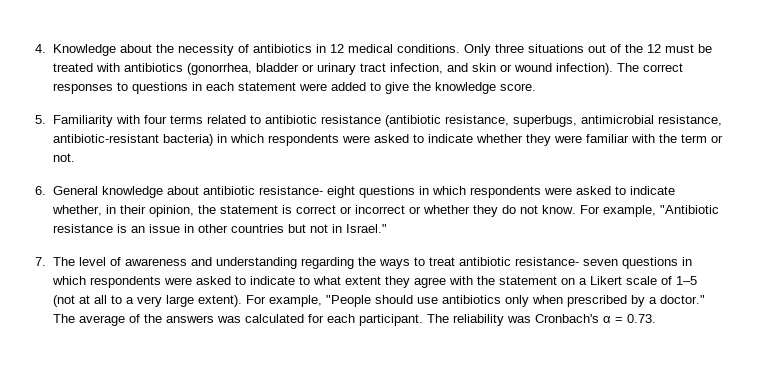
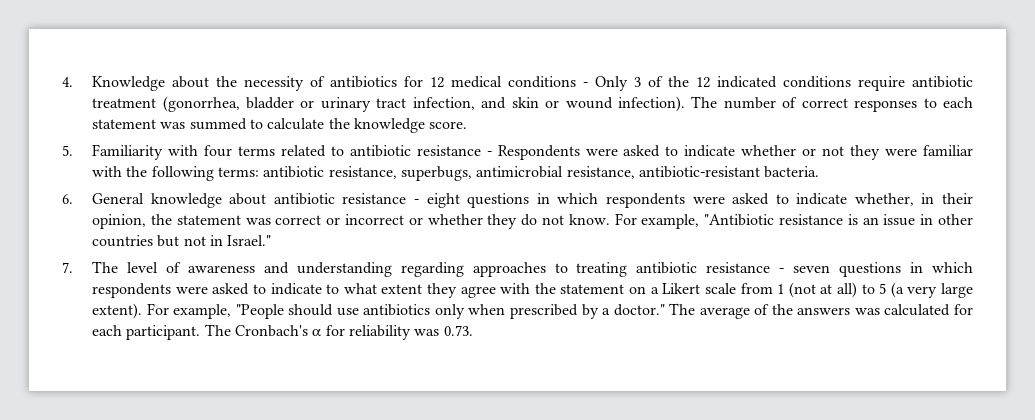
- 4. Knowledge about the necessity of antibiotics in 12 medical conditions. Only three situations out of the 12 must be treated with antibiotics (gonorrhea, bladder or urinary tract infection, and skin or wound infection).
+ 4. Knowledge about the necessity of antibiotics for 12 medical conditions - Only 3 of the 12 indicated conditions require antibiotic treatment (gonorrhea, bladder or urinary tract infection, and skin or wound infection).
- The correct responses to questions in each statement were added to give the knowledge score.
+ The number of correct responses to each statement was summed to calculate the knowledge score.
- 5. Familiarity with four terms related to antibiotic resistance (antibiotic resistance, superbugs, antimicrobial resistance, antibiotic-resistant bacteria) in which respondents were asked to indicate whether they were familiar with the term or not.
+ 5. Familiarity with four terms related to antibiotic resistance - Respondents were asked to indicate whether or not they were familiar with the following terms: antibiotic resistance, superbugs, antimicrobial resistance, antibiotic-resistant bacteria.
- 6. General knowledge about antibiotic resistance- eight questions in which respondents were asked to indicate whether, in their opinion, the statement is correct or incorrect or whether they do not know.
+ 6. General knowledge about antibiotic resistance - eight questions in which respondents were asked to indicate whether, in their opinion, the statement was correct or incorrect or whether they do not know.
- 7. The level of awareness and understanding regarding the ways to treat antibiotic resistance- seven questions in which respondents were asked to indicate to what extent they agree with the statement on a Likert scale of 1–5 (not at all to a very large extent).
+ 7. The level of awareness and understanding regarding approaches to treating antibiotic resistance - seven questions in which respondents were asked to indicate to what extent they agree with the statement on a Likert scale from 1 (not at all) to 5 (a very large extent).
- The reliability was Cronbach's α = 0.73.
+ The Cronbach's α for reliability was 0.73.

